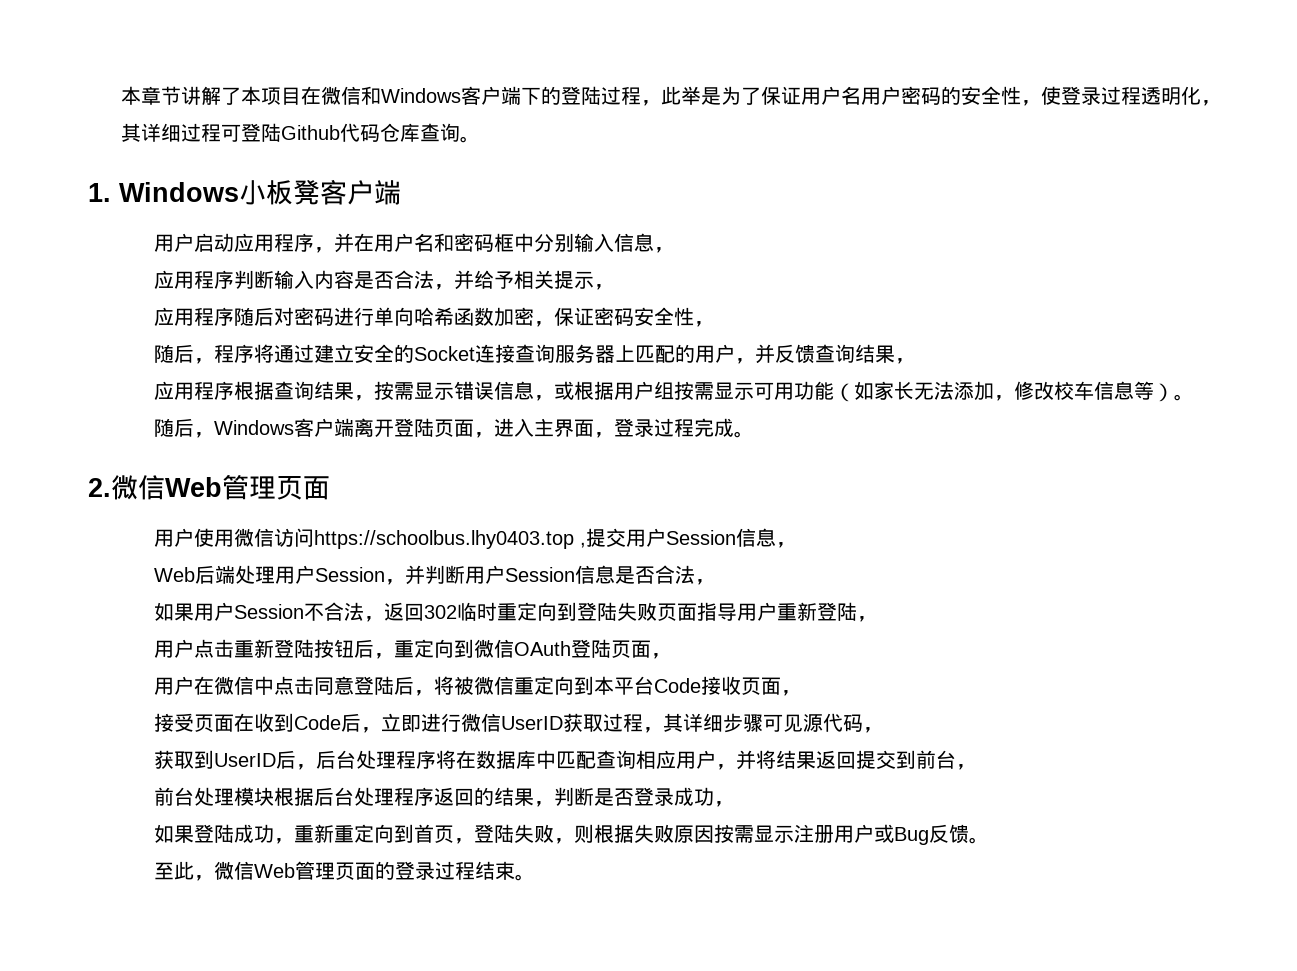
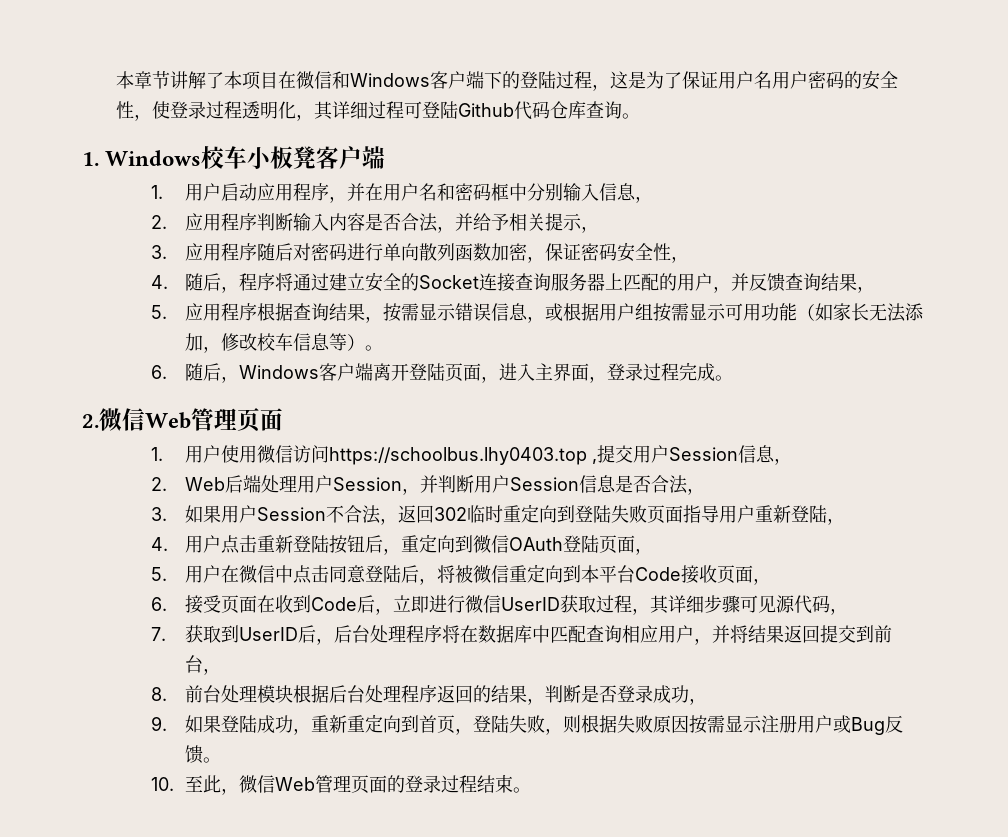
- 本章节讲解了本项目在微信和Windows客户端下的登陆过程，此举是为了保证用户名用户密码的安全性，使登录过程透明化，其详细过程可登陆Github代码仓库查询。
+ 本章节讲解了本项目在微信和Windows客户端下的登陆过程，这是为了保证用户名用户密码的安全性，使登录过程透明化，其详细过程可登陆Github代码仓库查询。
- 1. Windows小板凳客户端
+ 1. Windows校车小板凳客户端
- 用户启动应用程序，并在用户名和密码框中分别输入信息，
+ 1.用户启动应用程序，并在用户名和密码框中分别输入信息，
- 应用程序判断输入内容是否合法，并给予相关提示，
+ 2.应用程序判断输入内容是否合法，并给予相关提示，
- 应用程序随后对密码进行单向哈希函数加密，保证密码安全性，
+ 3.应用程序随后对密码进行单向散列函数加密，保证密码安全性，
- 随后，程序将通过建立安全的Socket连接查询服务器上匹配的用户，并反馈查询结果，
+ 4.随后，程序将通过建立安全的Socket连接查询服务器上匹配的用户，并反馈查询结果，
- 应用程序根据查询结果，按需显示错误信息，或根据用户组按需显示可用功能（如家长无法添加，修改校车信息等）。
+ 5.应用程序根据查询结果，按需显示错误信息，或根据用户组按需显示可用功能（如家长无法添加，修改校车信息等）。
- 随后，Windows客户端离开登陆页面，进入主界面，登录过程完成。
+ 6.随后，Windows客户端离开登陆页面，进入主界面，登录过程完成。
- 用户使用微信访问https://schoolbus.lhy0403.top ,提交用户Session信息，
+ 1.用户使用微信访问https://schoolbus.lhy0403.top ,提交用户Session信息，
- Web后端处理用户Session，并判断用户Session信息是否合法，
+ 2. Web后端处理用户Session，并判断用户Session信息是否合法，
- 如果用户Session不合法，返回302临时重定向到登陆失败页面指导用户重新登陆，
+ 3.如果用户Session不合法，返回302临时重定向到登陆失败页面指导用户重新登陆，
- 用户点击重新登陆按钮后，重定向到微信OAuth登陆页面，
+ 4.用户点击重新登陆按钮后，重定向到微信OAuth登陆页面，
- 用户在微信中点击同意登陆后，将被微信重定向到本平台Code接收页面，
+ 5.用户在微信中点击同意登陆后，将被微信重定向到本平台Code接收页面，
- 接受页面在收到Code后，立即进行微信UserID获取过程，其详细步骤可见源代码，
+ 6.接受页面在收到Code后，立即进行微信UserID获取过程，其详细步骤可见源代码，
- 获取到UserID后，后台处理程序将在数据库中匹配查询相应用户，并将结果返回提交到前台，
+ 7.获取到UserID后，后台处理程序将在数据库中匹配查询相应用户，并将结果返回提交到前台，
- 前台处理模块根据后台处理程序返回的结果，判断是否登录成功，
+ 8.前台处理模块根据后台处理程序返回的结果，判断是否登录成功，
- 如果登陆成功，重新重定向到首页，登陆失败，则根据失败原因按需显示注册用户或Bug反馈。
+ 9.如果登陆成功，重新重定向到首页，登陆失败，则根据失败原因按需显示注册用户或Bug反馈。
- 至此，微信Web管理页面的登录过程结束。
+ 10.至此，微信Web管理页面的登录过程结束。

